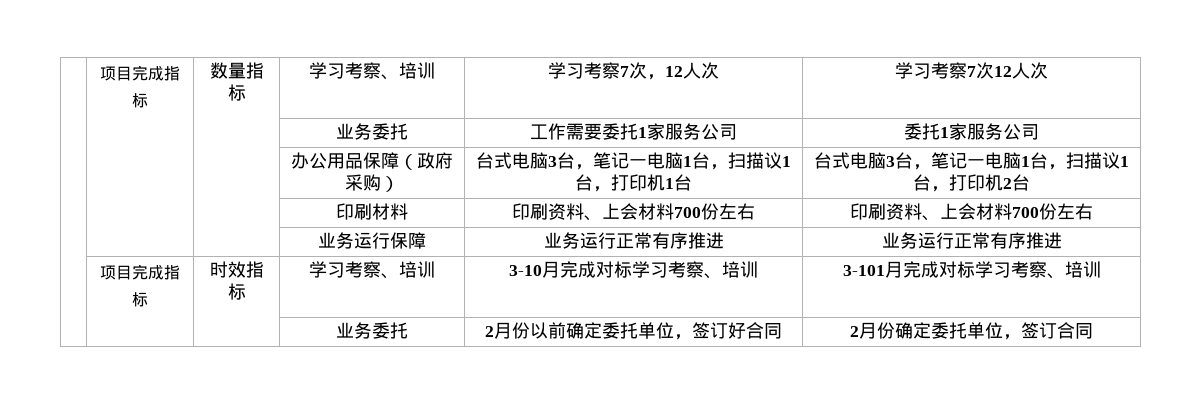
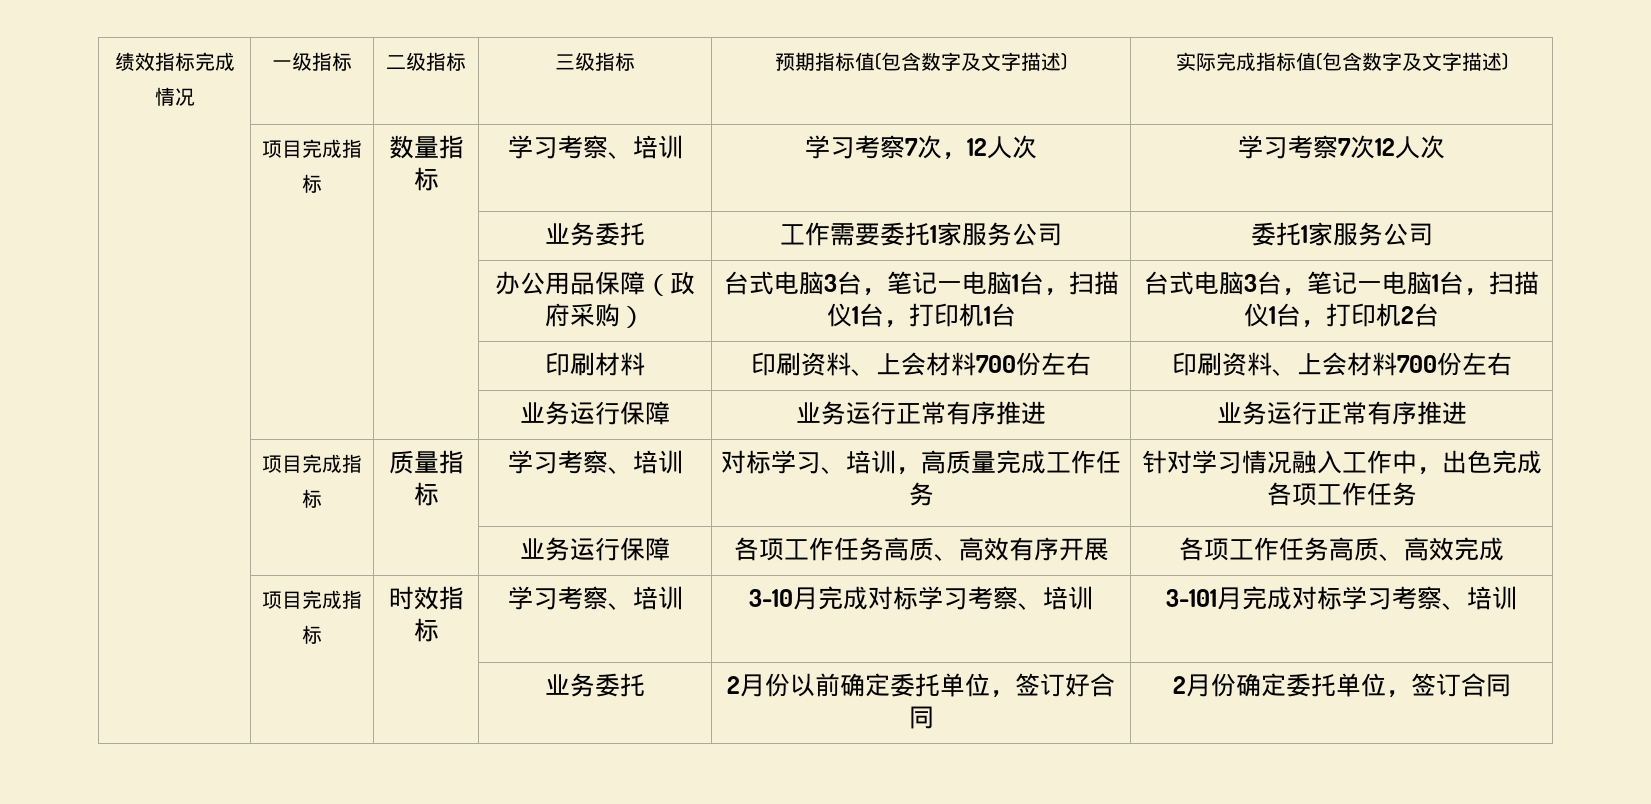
+ 绩效指标完成情况 | 一级指标 | 二级指标 | 三级指标 | 预期指标值(包含数字及文字描述) | 实际完成指标值(包含数字及文字描述)
- | | | 办公用品保障（政府采购） | 台式电脑3台，笔记一电脑1台，扫描议1台，打印机1台 | 台式电脑3台，笔记一电脑1台，扫描议1台，打印机2台
+ | | | 办公用品保障（政府采购） | 台式电脑3台，笔记一电脑1台，扫描仪1台，打印机1台 | 台式电脑3台，笔记一电脑1台，扫描仪1台，打印机2台
+ | 项目完成指标 | 质量指标 | 学习考察、培训 | 对标学习、培训，高质量完成工作任务 | 针对学习情况融入工作中，出色完成各项工作任务
+ | | | 业务运行保障 | 各项工作任务高质、高效有序开展 | 各项工作任务高质、高效完成

